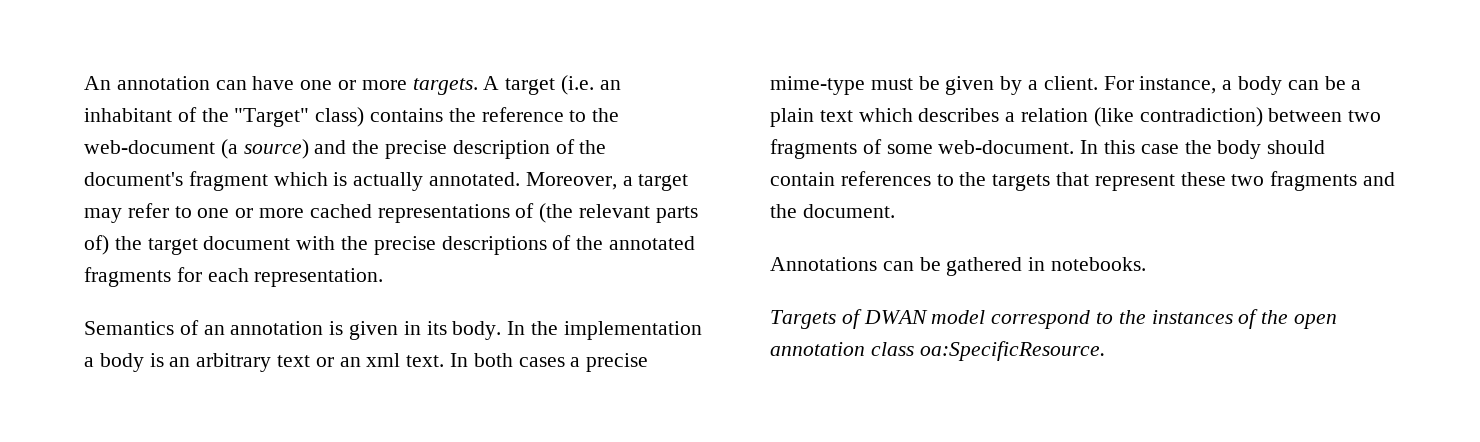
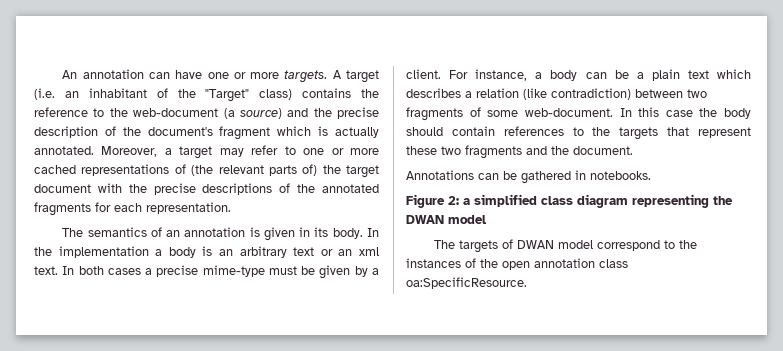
- Semantics of an annotation is given in its body.
+ The semantics of an annotation is given in its body.
- Targets of DWAN model correspond to the instances of the open annotation class oa:SpecificResource.
+ Figure 2: a simplified class diagram representing the DWAN model
+ The targets of DWAN model correspond to the instances of the open annotation class oa:SpecificResource.

